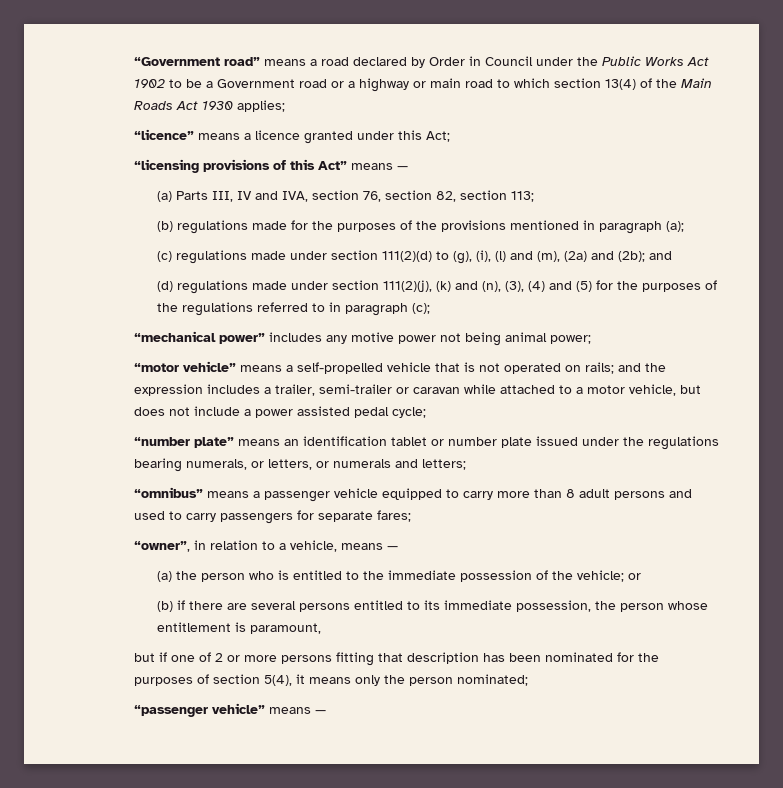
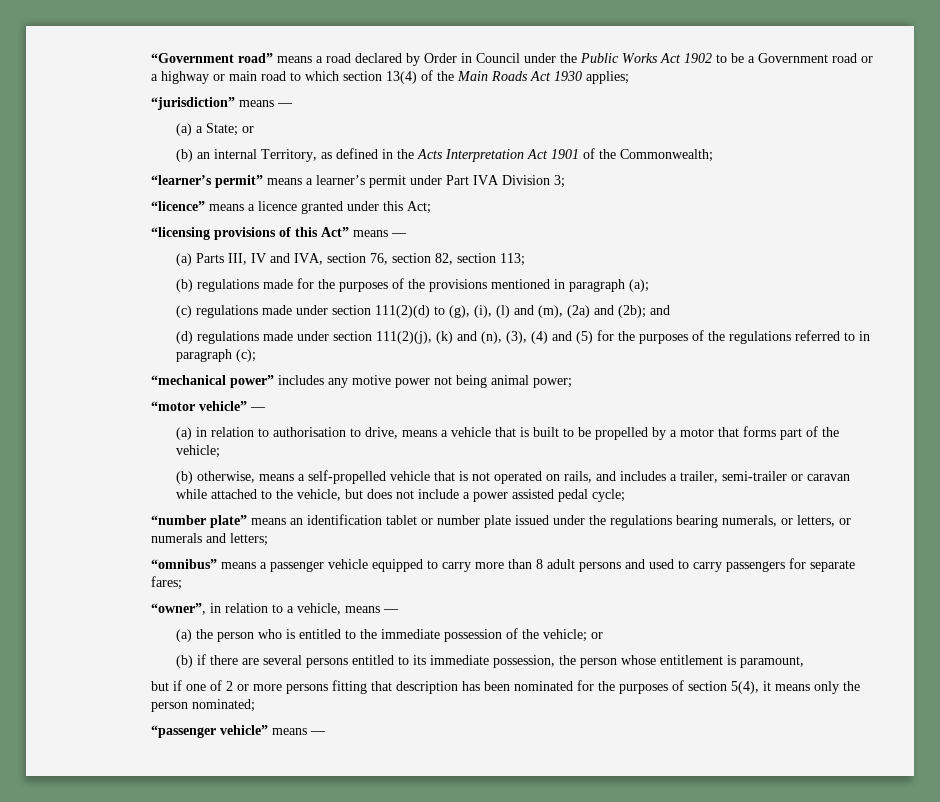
+ “jurisdiction” means —
+ (a) a State; or
+ (b) an internal Territory, as defined in the Acts Interpretation Act 1901 of the Commonwealth;
+ “learner’s permit” means a learner’s permit under Part IVA Division 3;
- “motor vehicle” means a self-propelled vehicle that is not operated on rails; and the expression includes a trailer, semi-trailer or caravan while attached to a motor vehicle, but does not include a power assisted pedal cycle;
+ “motor vehicle” —
+ (a) in relation to authorisation to drive, means a vehicle that is built to be propelled by a motor that forms part of the vehicle;
+ (b) otherwise, means a self-propelled vehicle that is not operated on rails, and includes a trailer, semi-trailer or caravan while attached to the vehicle, but does not include a power assisted pedal cycle;

